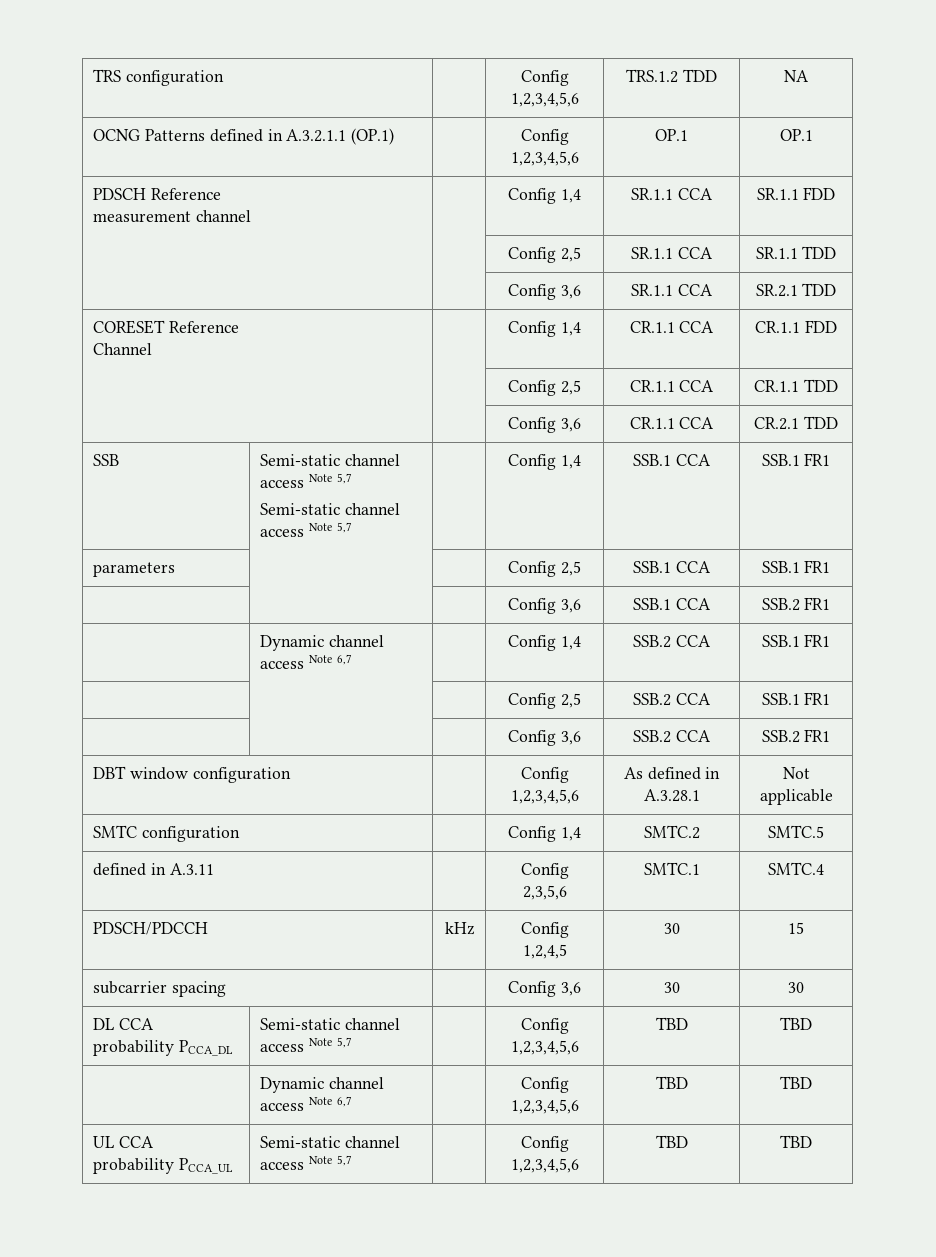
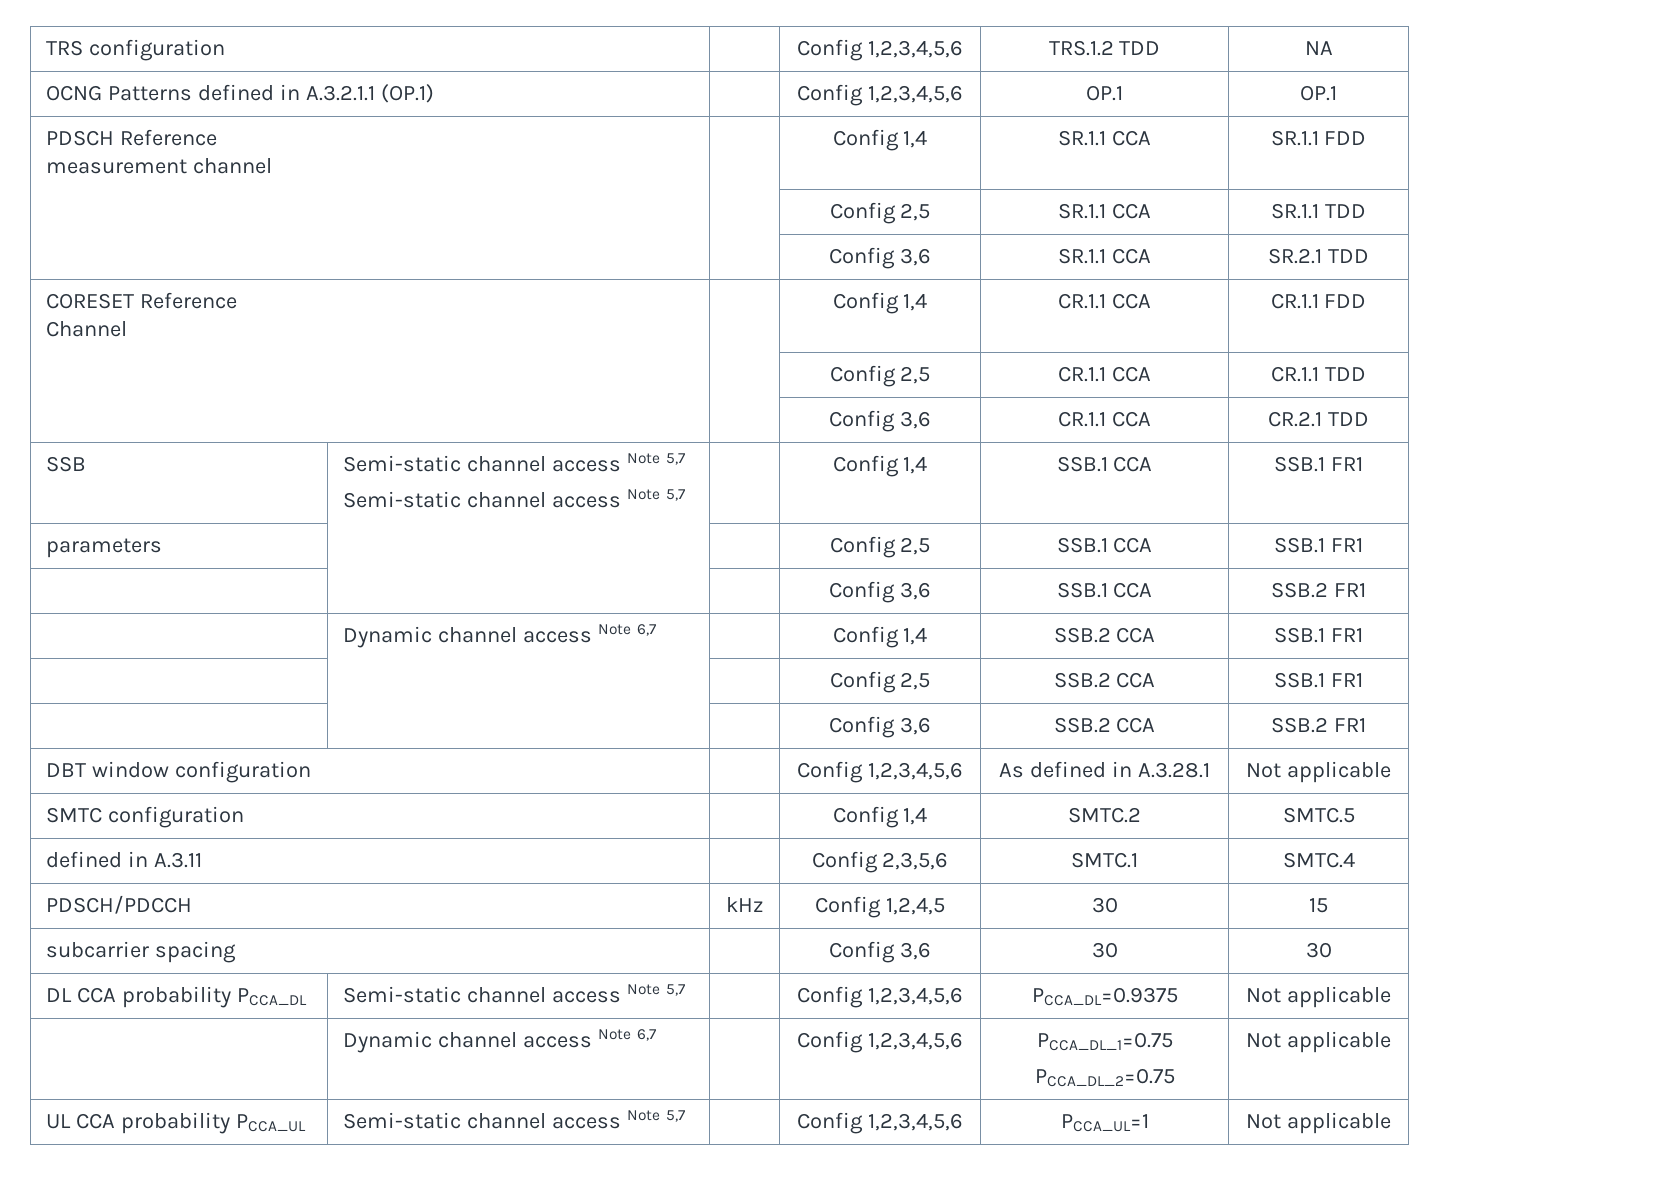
- DL CCA probability PCCA_DL | Semi-static channel access Note 5,7 | | Config 1,2,3,4,5,6 | TBD | TBD
+ DL CCA probability PCCA_DL | Semi-static channel access Note 5,7 | | Config 1,2,3,4,5,6 | PCCA_DL=0.9375 | Not applicable
- | Dynamic channel access Note 6,7 | | Config 1,2,3,4,5,6 | TBD | TBD
+ | Dynamic channel access Note 6,7 | | Config 1,2,3,4,5,6 | PCCA_DL_1=0.75
+ PCCA_DL_2=0.75 | Not applicable
- UL CCA probability PCCA_UL | Semi-static channel access Note 5,7 | | Config 1,2,3,4,5,6 | TBD | TBD
+ UL CCA probability PCCA_UL | Semi-static channel access Note 5,7 | | Config 1,2,3,4,5,6 | PCCA_UL=1 | Not applicable

